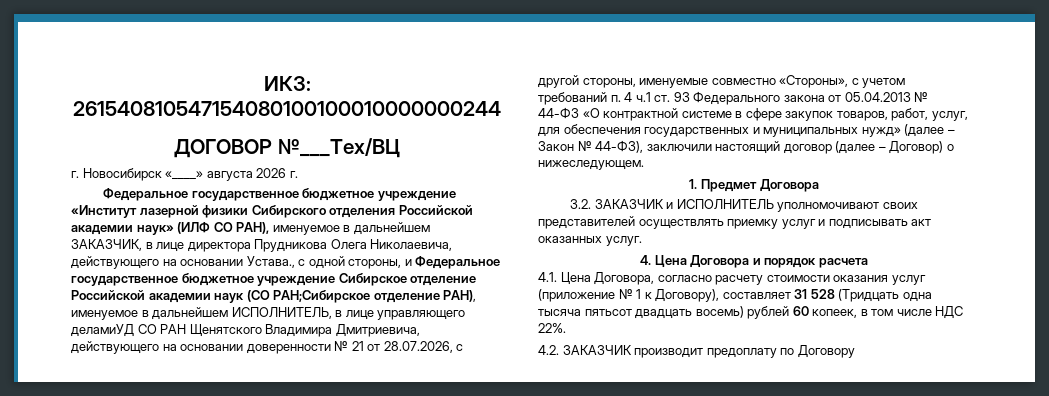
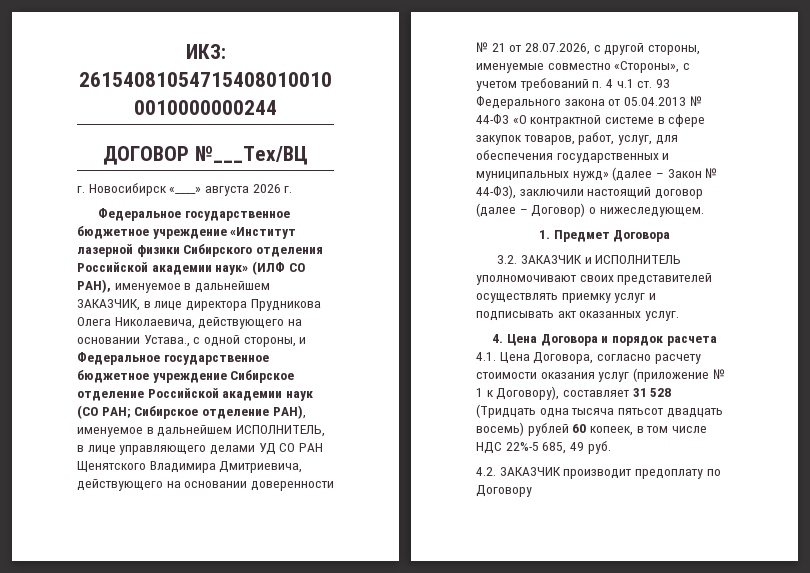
- Федеральное государственное бюджетное учреждение «Институт лазерной физики Сибирского отделения Российской академии наук» (ИЛФ СО РАН), именуемое в дальнейшем ЗАКАЗЧИК, в лице директора Прудникова Олега Николаевича, действующего на основании Устава., с одной стороны, и Федеральное государственное бюджетное учреждение Сибирское отделение Российской академии наук (СО РАН;Сибирское отделение РАН), именуемое в дальнейшем ИСПОЛНИТЕЛЬ, в лице управляющего деламиУД СО РАН Щенятского Владимира Дмитриевича, действующего на основании доверенности № 21 от 28.07.2026, с другой стороны, именуемые совместно «Стороны», с учетом требований п. 4 ч.1 ст. 93 Федерального закона от 05.04.2013 № 44-ФЗ «О контрактной системе в сфере закупок товаров, работ, услуг, для обеспечения государственных и муниципальных нужд» (далее – Закон № 44-ФЗ), заключили настоящий договор (далее – Договор) о нижеследующем.
+ Федеральное государственное бюджетное учреждение «Институт лазерной физики Сибирского отделения Российской академии наук» (ИЛФ СО РАН), именуемое в дальнейшем ЗАКАЗЧИК, в лице директора Прудникова Олега Николаевича, действующего на основании Устава., с одной стороны, и Федеральное государственное бюджетное учреждение Сибирское отделение Российской академии наук (СО РАН; Сибирское отделение РАН), именуемое в дальнейшем ИСПОЛНИТЕЛЬ, в лице управляющего делами УД СО РАН Щенятского Владимира Дмитриевича, действующего на основании доверенности № 21 от 28.07.2026, с другой стороны, именуемые совместно «Стороны», с учетом требований п. 4 ч.1 ст. 93 Федерального закона от 05.04.2013 № 44-ФЗ «О контрактной системе в сфере закупок товаров, работ, услуг, для обеспечения государственных и муниципальных нужд» (далее – Закон № 44-ФЗ), заключили настоящий договор (далее – Договор) о нижеследующем.
- 4.1. Цена Договора, согласно расчету стоимости оказания услуг (приложение № 1 к Договору), составляет 31 528 (Тридцать одна тысяча пятьсот двадцать восемь) рублей 60 копеек, в том числе НДС 22%.
+ 4.1. Цена Договора, согласно расчету стоимости оказания услуг (приложение № 1 к Договору), составляет 31 528 (Тридцать одна тысяча пятьсот двадцать восемь) рублей 60 копеек, в том числе НДС 22%-5 685, 49 руб.

